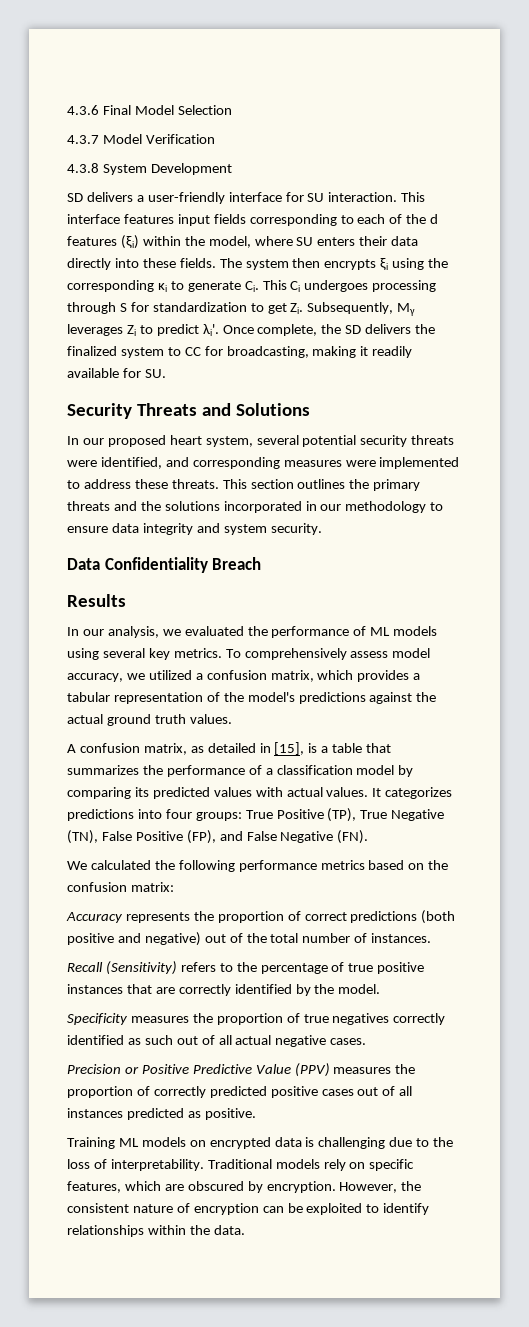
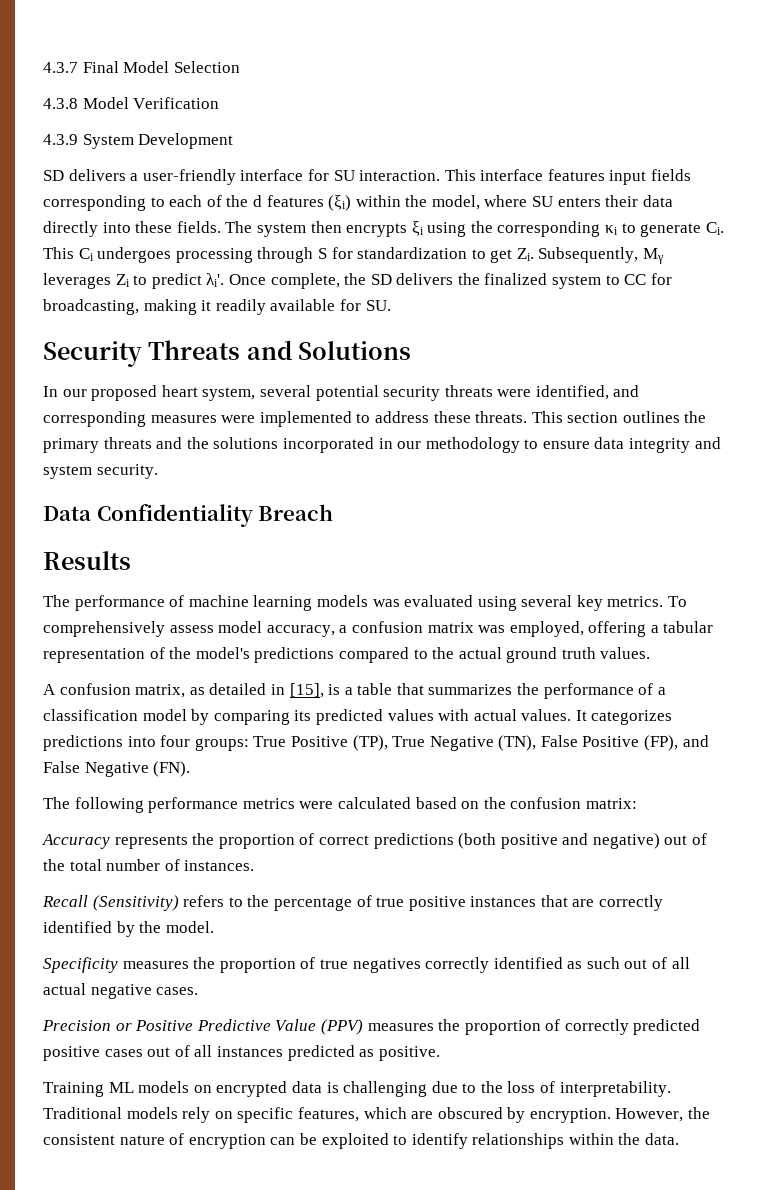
- 4.3.6 Final Model Selection
+ 4.3.7 Final Model Selection
- 4.3.7 Model Verification
+ 4.3.8 Model Verification
- 4.3.8 System Development
+ 4.3.9 System Development
- In our analysis, we evaluated the performance of ML models using several key metrics.
+ The performance of machine learning models was evaluated using several key metrics.
- To comprehensively assess model accuracy, we utilized a confusion matrix, which provides a tabular representation of the model's predictions against the actual ground truth values.
+ To comprehensively assess model accuracy, a confusion matrix was employed, offering a tabular representation of the model's predictions compared to the actual ground truth values.
- We calculated the following performance metrics based on the confusion matrix:
+ The following performance metrics were calculated based on the confusion matrix:

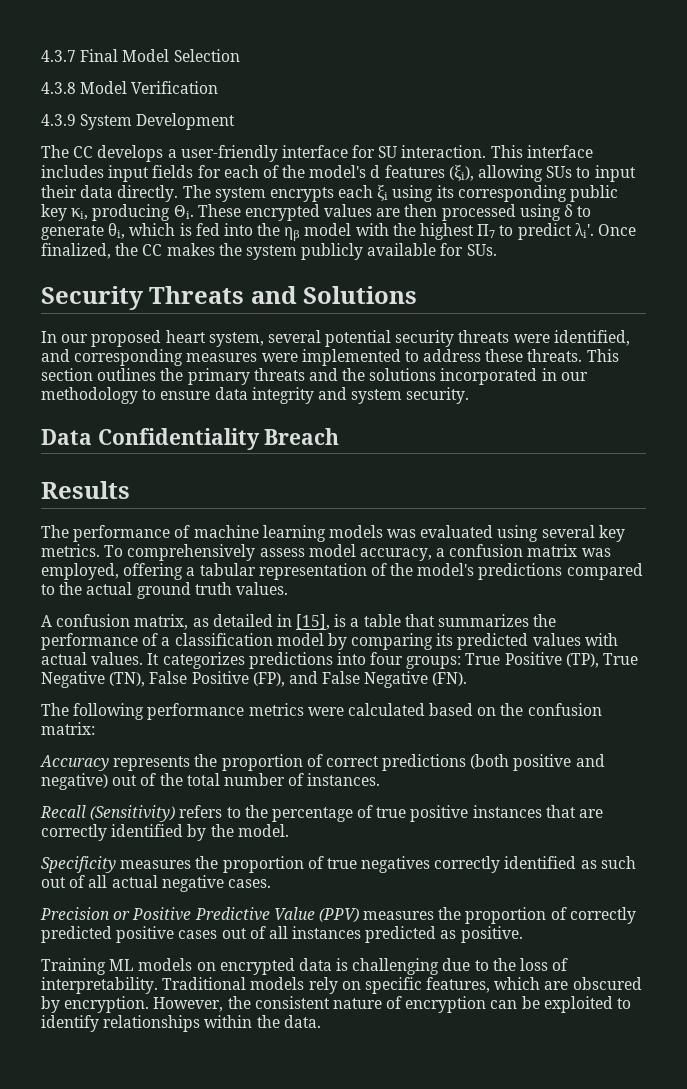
- SD delivers a user-friendly interface for SU interaction.
+ The CC develops a user-friendly interface for SU interaction.
- This interface features input fields corresponding to each of the d features (ξi) within the model, where SU enters their data directly into these fields. The system then encrypts ξi using the corresponding κi to generate Ci. This Ci undergoes processing through S for standardization to get Zi. Subsequently, Mγ leverages Zi to predict λi'. Once complete, the SD delivers the finalized system to CC for broadcasting, making it readily available for SU.
+ This interface includes input fields for each of the model's d features (ξi), allowing SUs to input their data directly. The system encrypts each ξi using its corresponding public key κi, producing Θi. These encrypted values are then processed using δ to generate θi, which is fed into the ηβ model with the highest Π7 to predict λi'. Once finalized, the CC makes the system publicly available for SUs.

